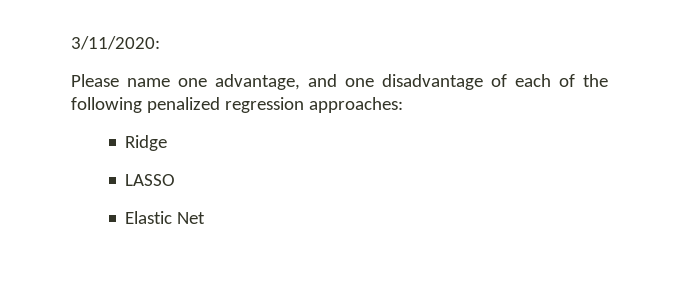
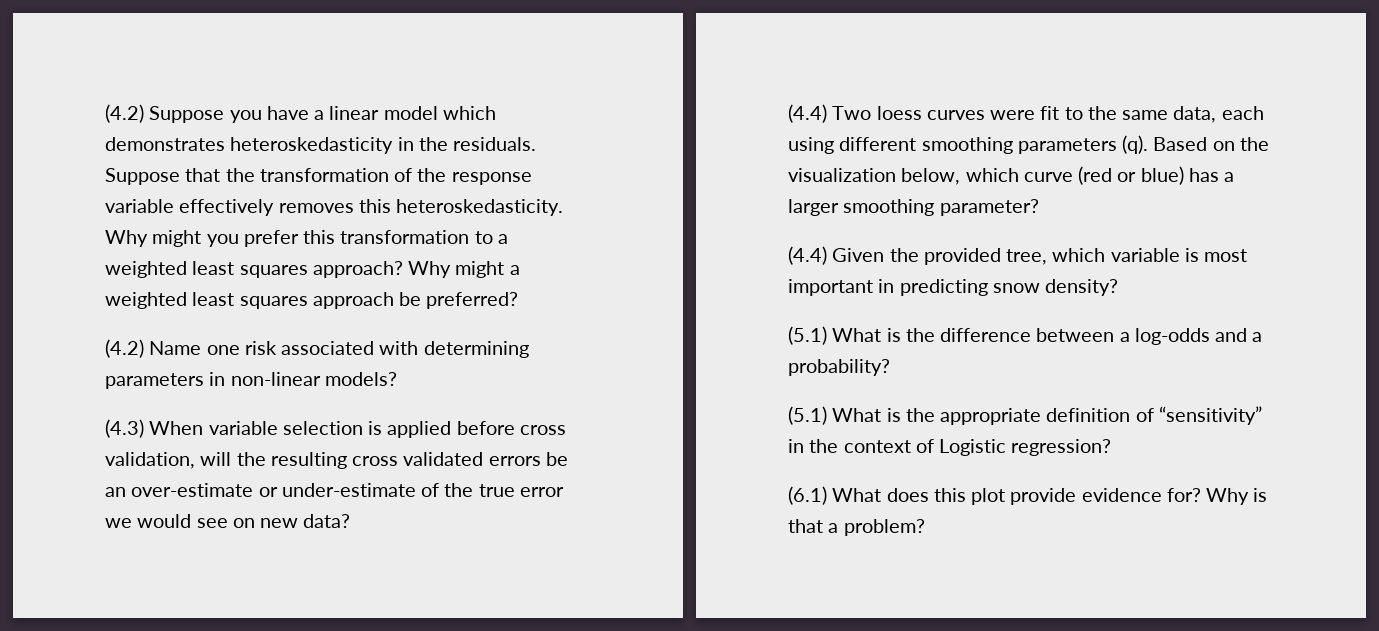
- 3/11/2020:
- Please name one advantage, and one disadvantage of each of the following penalized regression approaches:
- Ridge
- LASSO
- Elastic Net
+ (4.2) Suppose you have a linear model which demonstrates heteroskedasticity in the residuals. Suppose that the transformation of the response variable effectively removes this heteroskedasticity. Why might you prefer this transformation to a weighted least squares approach? Why might a weighted least squares approach be preferred?
+ (4.2) Name one risk associated with determining parameters in non-linear models?
+ (4.3) When variable selection is applied before cross validation, will the resulting cross validated errors be an over-estimate or under-estimate of the true error we would see on new data?
+ (4.4) Two loess curves were fit to the same data, each using different smoothing parameters (q). Based on the visualization below, which curve (red or blue) has a larger smoothing parameter?
+ (4.4) Given the provided tree, which variable is most important in predicting snow density?
+ (5.1) What is the difference between a log-odds and a probability?
+ (5.1) What is the appropriate definition of “sensitivity” in the context of Logistic regression?
+ (6.1) What does this plot provide evidence for? Why is that a problem?

